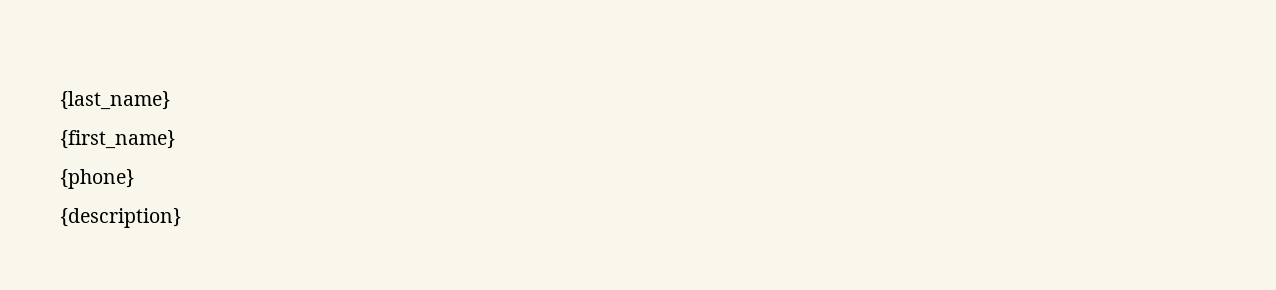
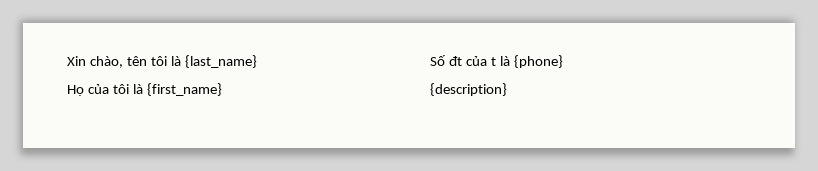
- {last_name}
- {first_name}
- {phone}
+ Xin chào, tên tôi là {last_name}
+ Họ của tôi là {first_name}
+ Số đt của t là {phone}

